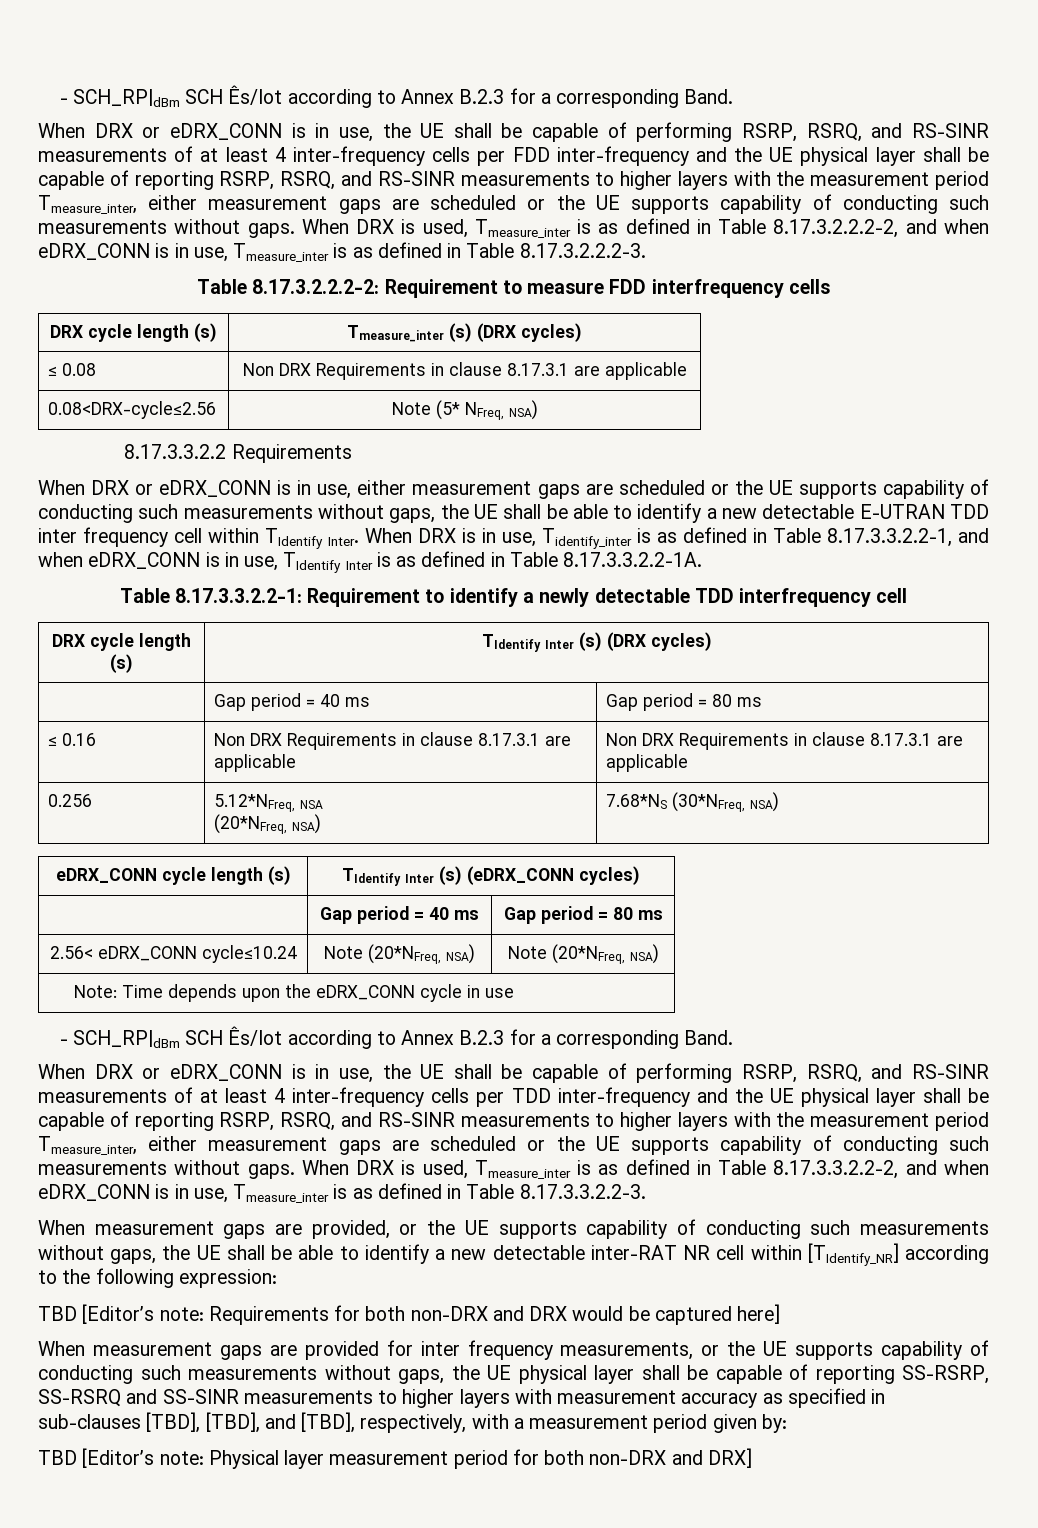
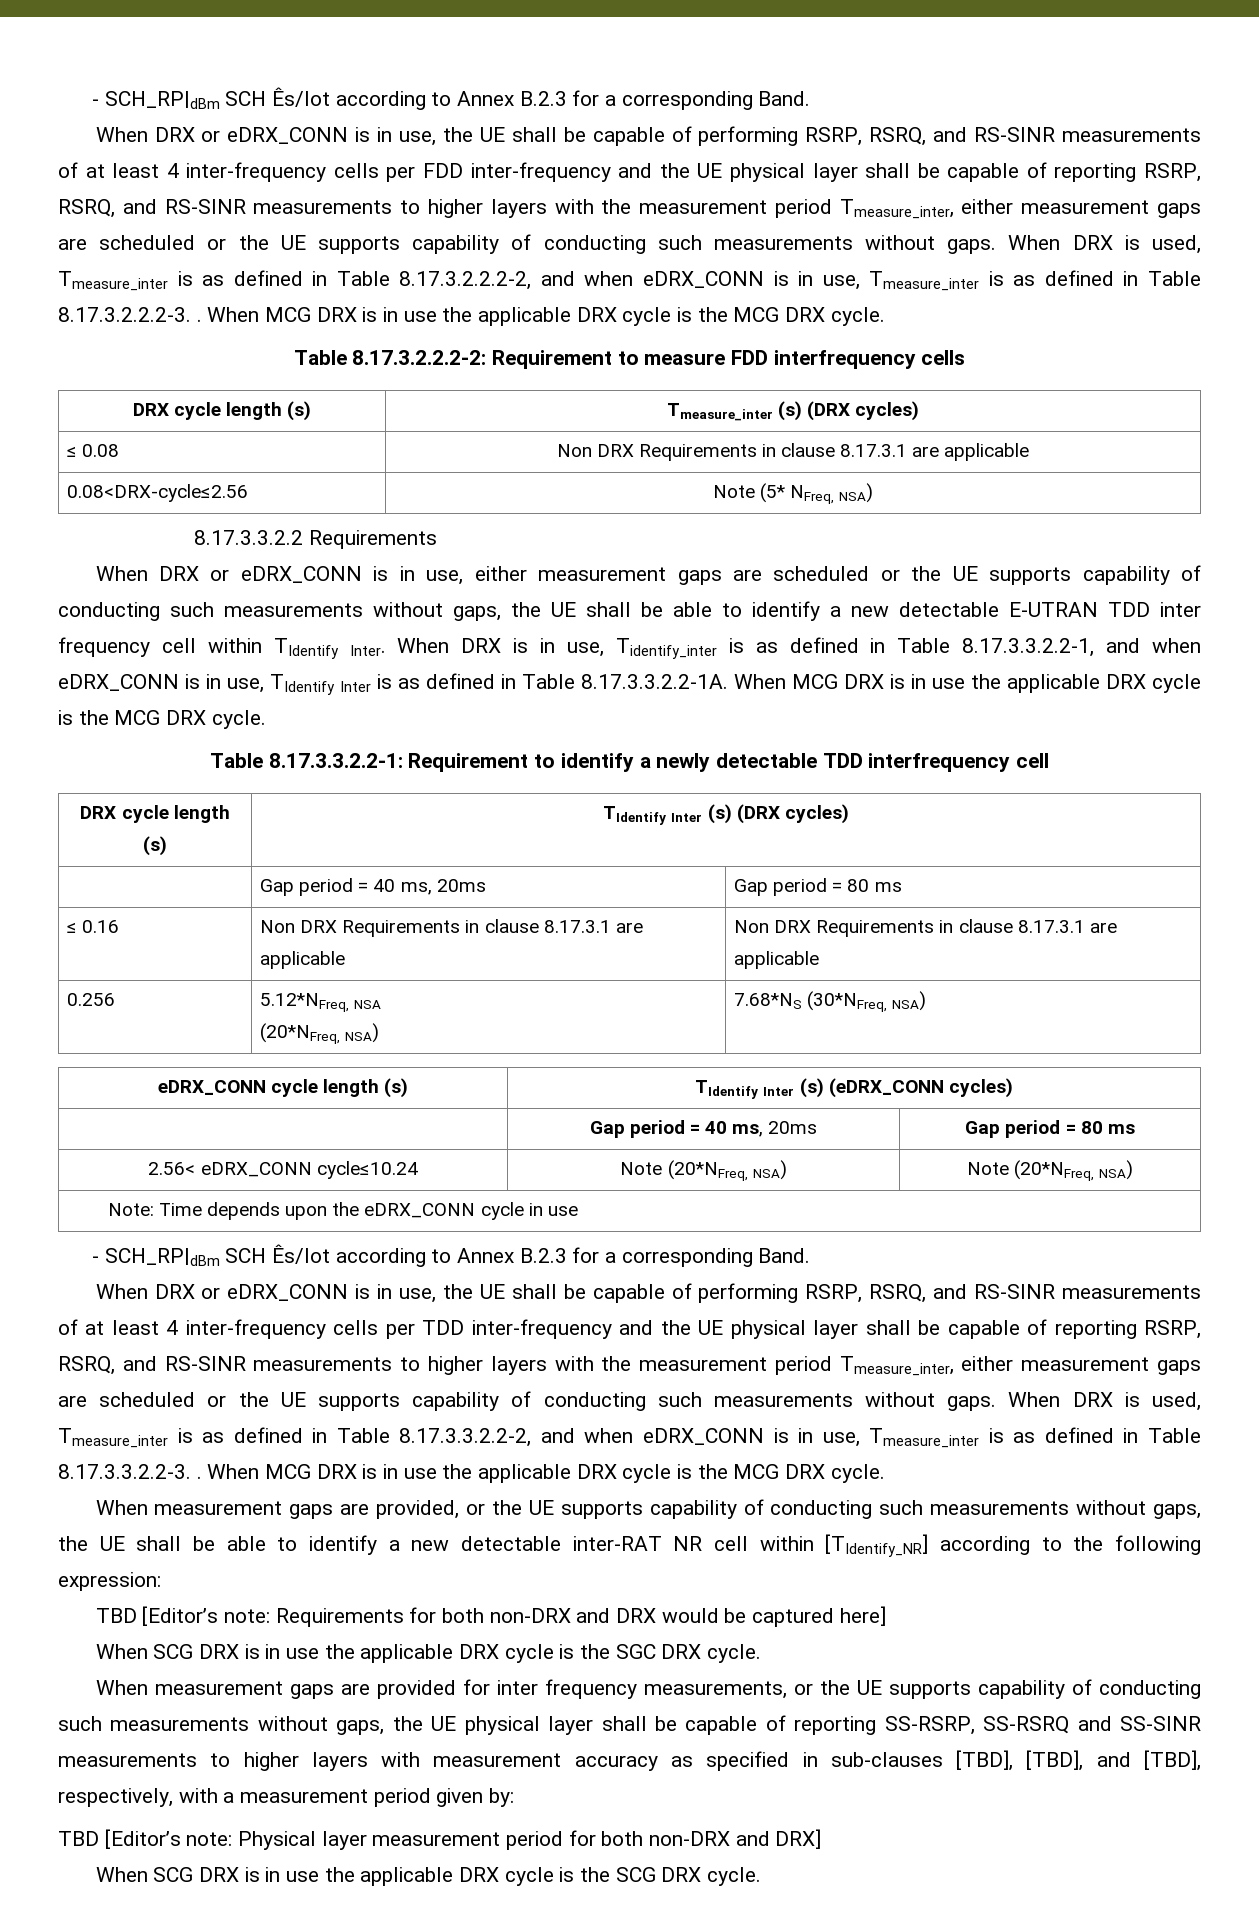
- When DRX is used, Tmeasure_inter is as defined in Table 8.17.3.2.2.2-2, and when eDRX_CONN is in use, Tmeasure_inter is as defined in Table 8.17.3.2.2.2-3.
+ When DRX is used, Tmeasure_inter is as defined in Table 8.17.3.2.2.2-2, and when eDRX_CONN is in use, Tmeasure_inter is as defined in Table 8.17.3.2.2.2-3. . When MCG DRX is in use the applicable DRX cycle is the MCG DRX cycle.
- When DRX is in use, Tidentify_inter is as defined in Table 8.17.3.3.2.2-1, and when eDRX_CONN is in use, TIdentify Inter is as defined in Table 8.17.3.3.2.2-1A.
+ When DRX is in use, Tidentify_inter is as defined in Table 8.17.3.3.2.2-1, and when eDRX_CONN is in use, TIdentify Inter is as defined in Table 8.17.3.3.2.2-1A. When MCG DRX is in use the applicable DRX cycle is the MCG DRX cycle.
  DRX cycle length (s) | TIdentify Inter (s) (DRX cycles)
- | Gap period = 40 ms | Gap period = 80 ms
+ | Gap period = 40 ms, 20ms | Gap period = 80 ms
  eDRX_CONN cycle length (s) | TIdentify Inter (s) (eDRX_CONN cycles)
- | Gap period = 40 ms | Gap period = 80 ms
+ | Gap period = 40 ms, 20ms | Gap period = 80 ms
- When DRX is used, Tmeasure_inter is as defined in Table 8.17.3.3.2.2-2, and when eDRX_CONN is in use, Tmeasure_inter is as defined in Table 8.17.3.3.2.2-3.
+ When DRX is used, Tmeasure_inter is as defined in Table 8.17.3.3.2.2-2, and when eDRX_CONN is in use, Tmeasure_inter is as defined in Table 8.17.3.3.2.2-3. . When MCG DRX is in use the applicable DRX cycle is the MCG DRX cycle.
+ When SCG DRX is in use the applicable DRX cycle is the SGC DRX cycle.
+ When SCG DRX is in use the applicable DRX cycle is the SCG DRX cycle.

